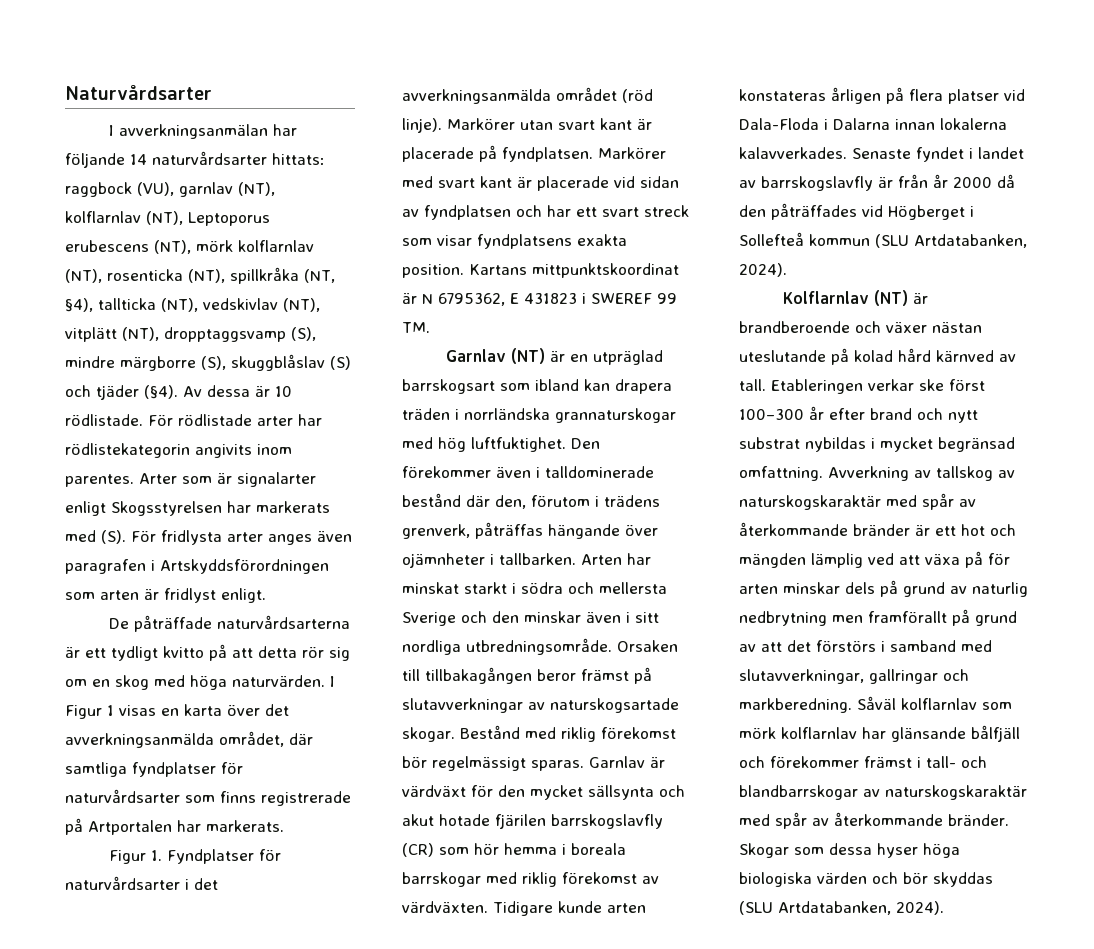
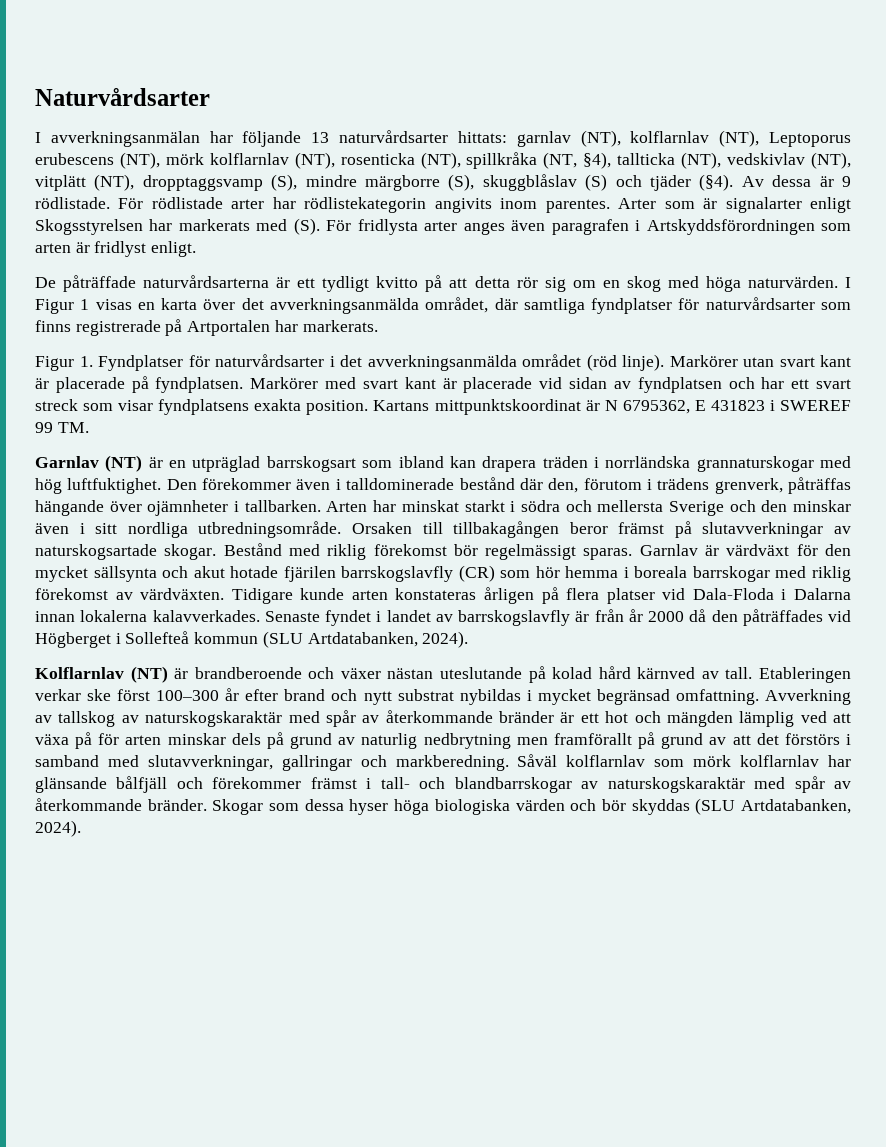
- I avverkningsanmälan har följande 14 naturvårdsarter hittats: raggbock (VU), garnlav (NT), kolflarnlav (NT), Leptoporus erubescens (NT), mörk kolflarnlav (NT), rosenticka (NT), spillkråka (NT, §4), tallticka (NT), vedskivlav (NT), vitplätt (NT), dropptaggsvamp (S), mindre märgborre (S), skuggblåslav (S) och tjäder (§4).
+ I avverkningsanmälan har följande 13 naturvårdsarter hittats: garnlav (NT), kolflarnlav (NT), Leptoporus erubescens (NT), mörk kolflarnlav (NT), rosenticka (NT), spillkråka (NT, §4), tallticka (NT), vedskivlav (NT), vitplätt (NT), dropptaggsvamp (S), mindre märgborre (S), skuggblåslav (S) och tjäder (§4).
- Av dessa är 10 rödlistade.
+ Av dessa är 9 rödlistade.

